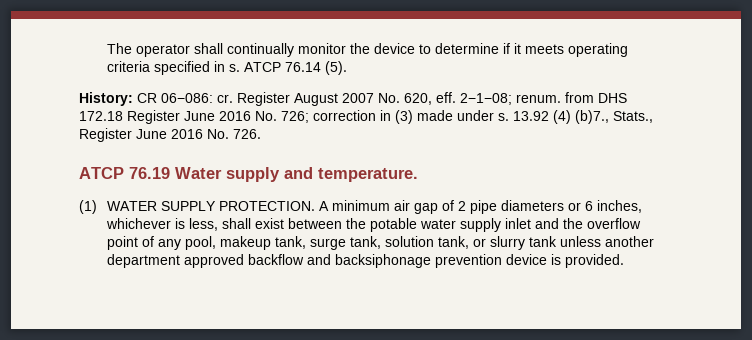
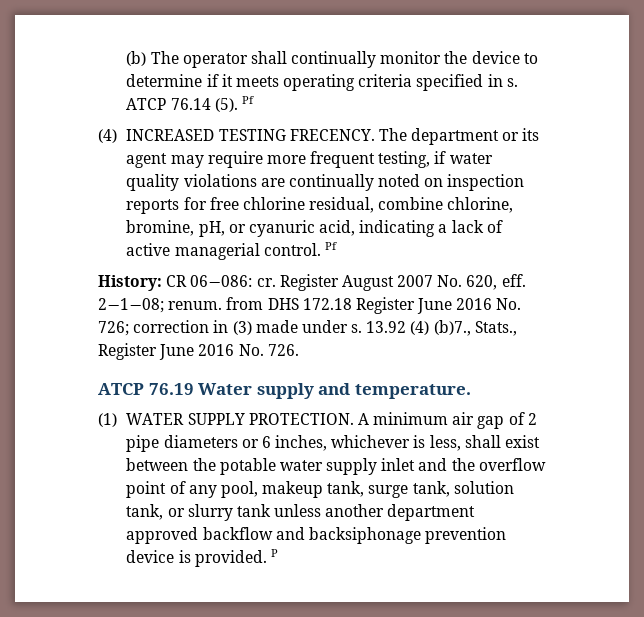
- The operator shall continually monitor the device to determine if it meets operating criteria specified in s.
+ (b) The operator shall continually monitor the device to determine if it meets operating criteria specified in s.
- ATCP 76.14 (5).
+ ATCP 76.14 (5). Pf
+ (4) INCREASED TESTING FRECENCY. The department or its agent may require more frequent testing, if water quality violations are continually noted on inspection reports for free chlorine residual, combine chlorine, bromine, pH, or cyanuric acid, indicating a lack of active managerial control. Pf
+ P

